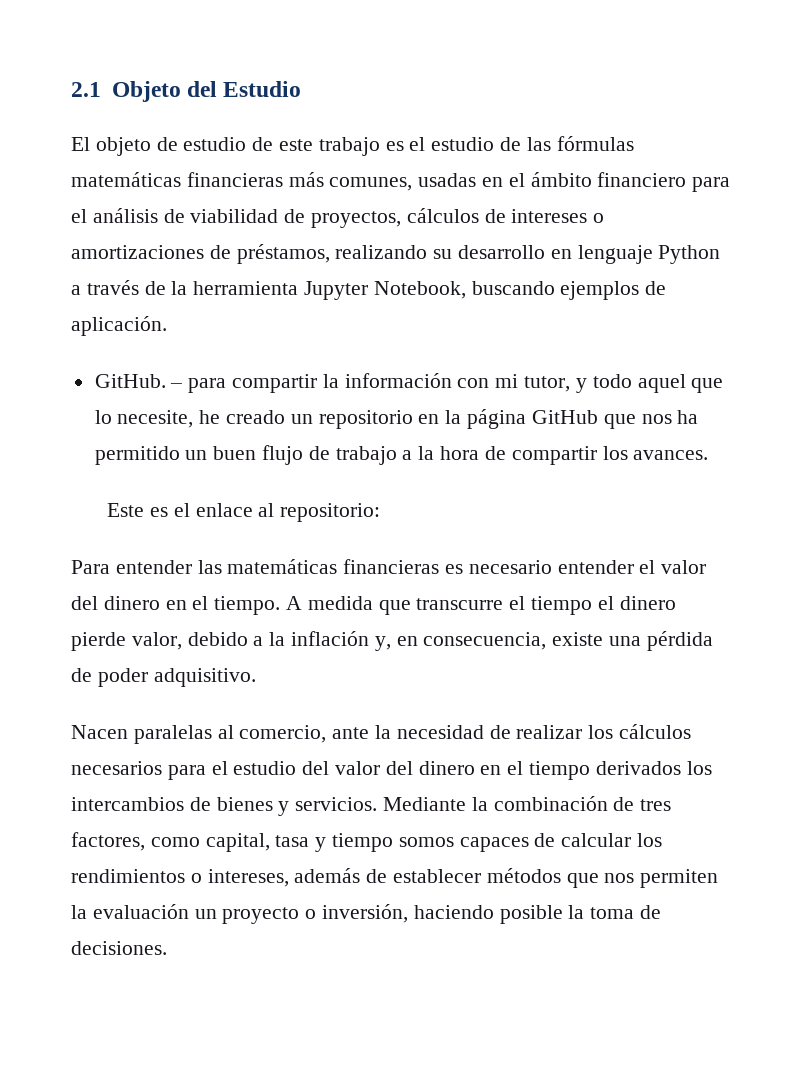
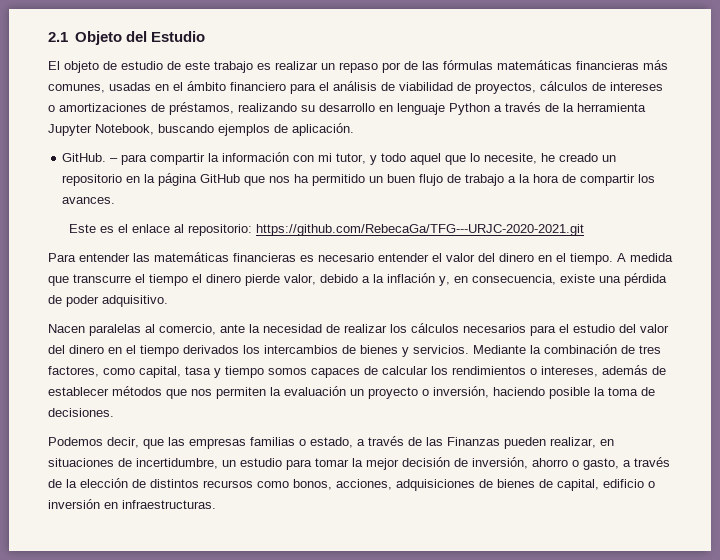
- El objeto de estudio de este trabajo es el estudio de las fórmulas matemáticas financieras más comunes, usadas en el ámbito financiero para el análisis de viabilidad de proyectos, cálculos de intereses o amortizaciones de préstamos, realizando su desarrollo en lenguaje Python a través de la herramienta Jupyter Notebook, buscando ejemplos de aplicación.
+ El objeto de estudio de este trabajo es realizar un repaso por de las fórmulas matemáticas financieras más comunes, usadas en el ámbito financiero para el análisis de viabilidad de proyectos, cálculos de intereses o amortizaciones de préstamos, realizando su desarrollo en lenguaje Python a través de la herramienta Jupyter Notebook, buscando ejemplos de aplicación.
- Este es el enlace al repositorio:
+ Este es el enlace al repositorio: https://github.com/RebecaGa/TFG---URJC-2020-2021.git
+ Podemos decir, que las empresas familias o estado, a través de las Finanzas pueden realizar, en situaciones de incertidumbre, un estudio para tomar la mejor decisión de inversión, ahorro o gasto, a través de la elección de distintos recursos como bonos, acciones, adquisiciones de bienes de capital, edificio o inversión en infraestructuras.

